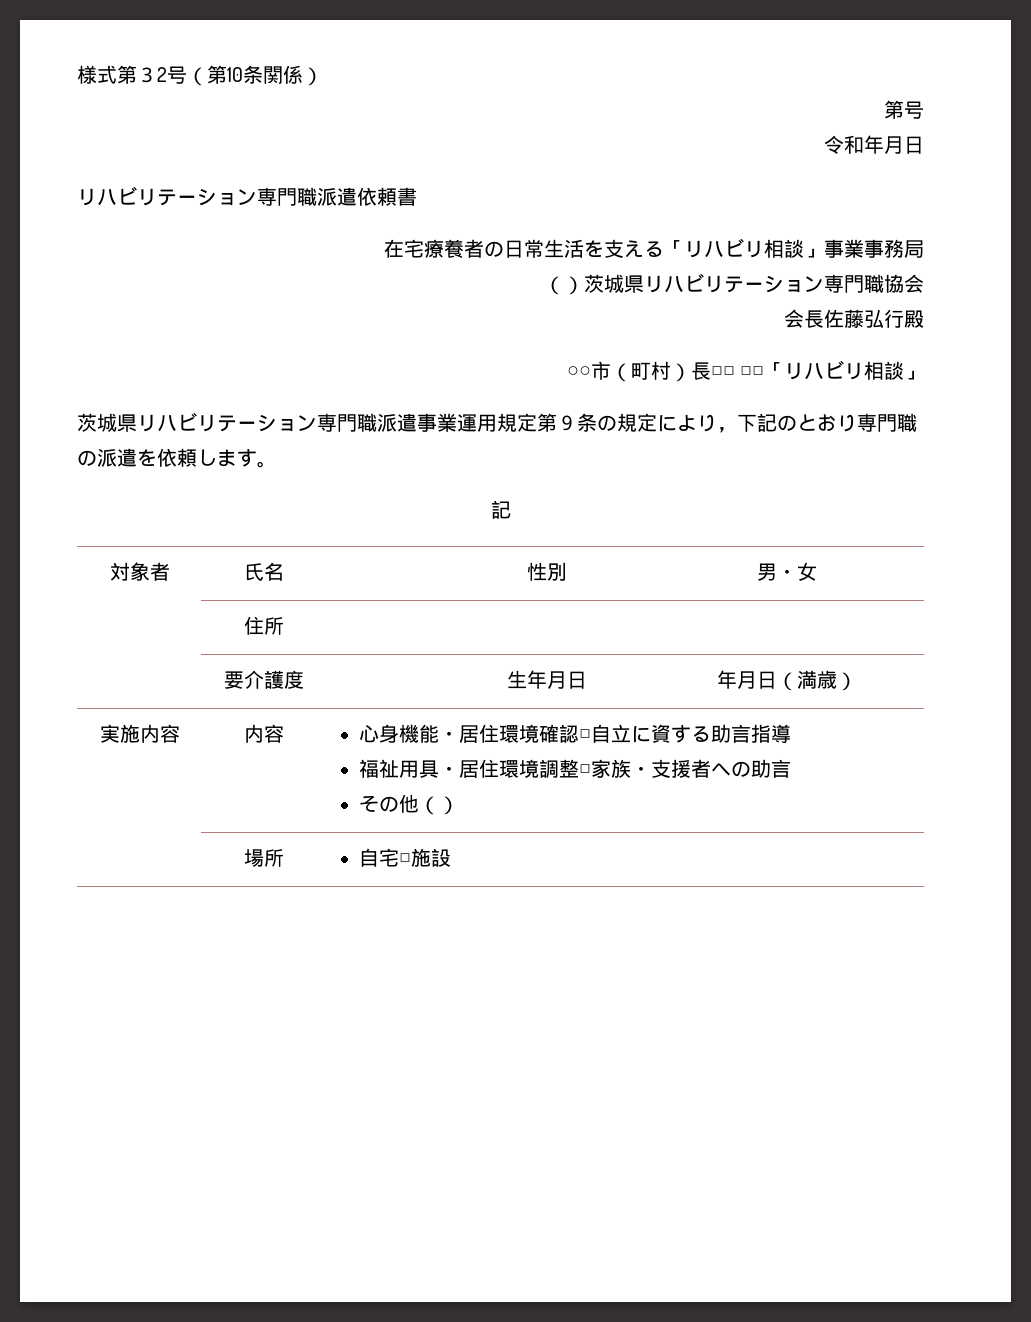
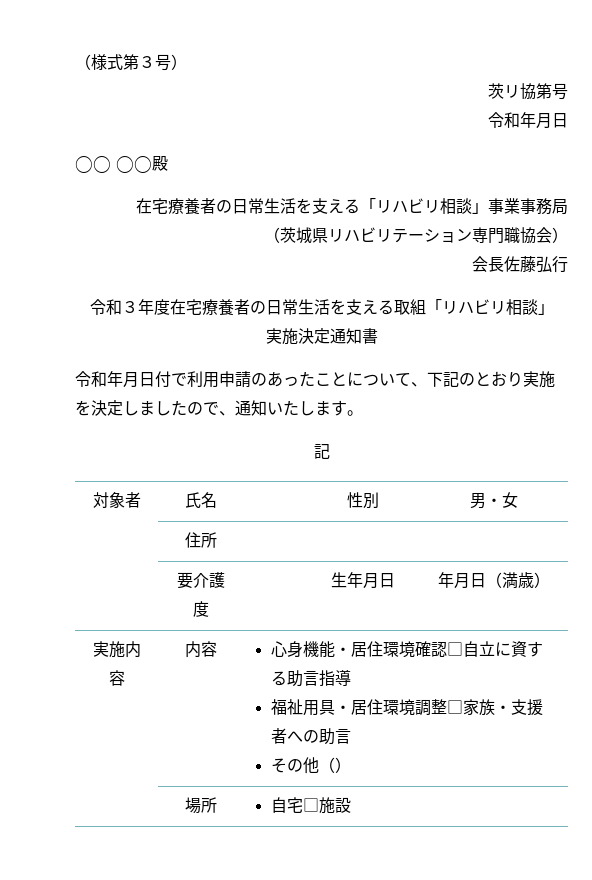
- 様式第３2号（第10条関係）
- 第号
+ （様式第３号）
+ 茨リ協第号
- リハビリテーション専門職派遣依頼書
+ ○○ ○○殿
- （）茨城県リハビリテーション専門職協会
+ （茨城県リハビリテーション専門職協会）
- 会長佐藤弘行殿
- ○○市（町村）長□□ □□「リハビリ相談」
- 茨城県リハビリテーション専門職派遣事業運用規定第９条の規定により，下記のとおり専門職の派遣を依頼します。
+ 会長佐藤弘行
+ 令和３年度在宅療養者の日常生活を支える取組「リハビリ相談」
+ 実施決定通知書
+ 令和年月日付で利用申請のあったことについて、下記のとおり実施を決定しましたので、通知いたします。

